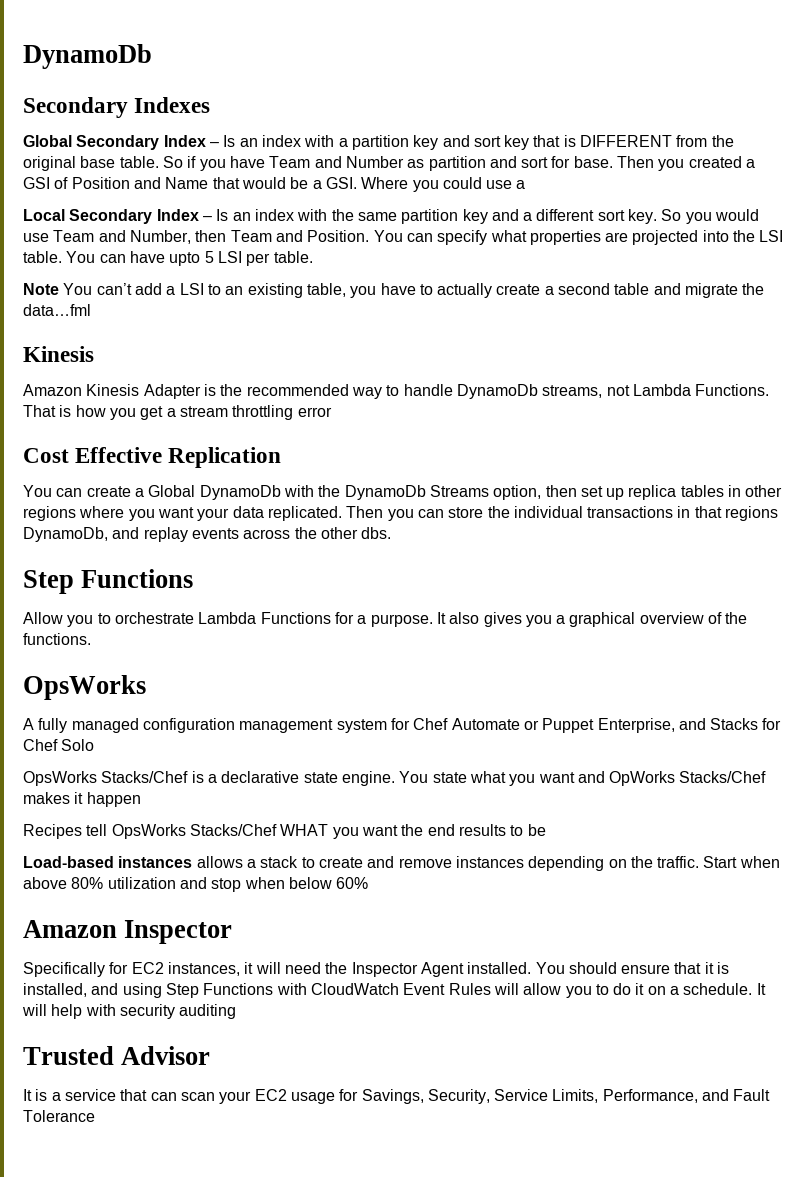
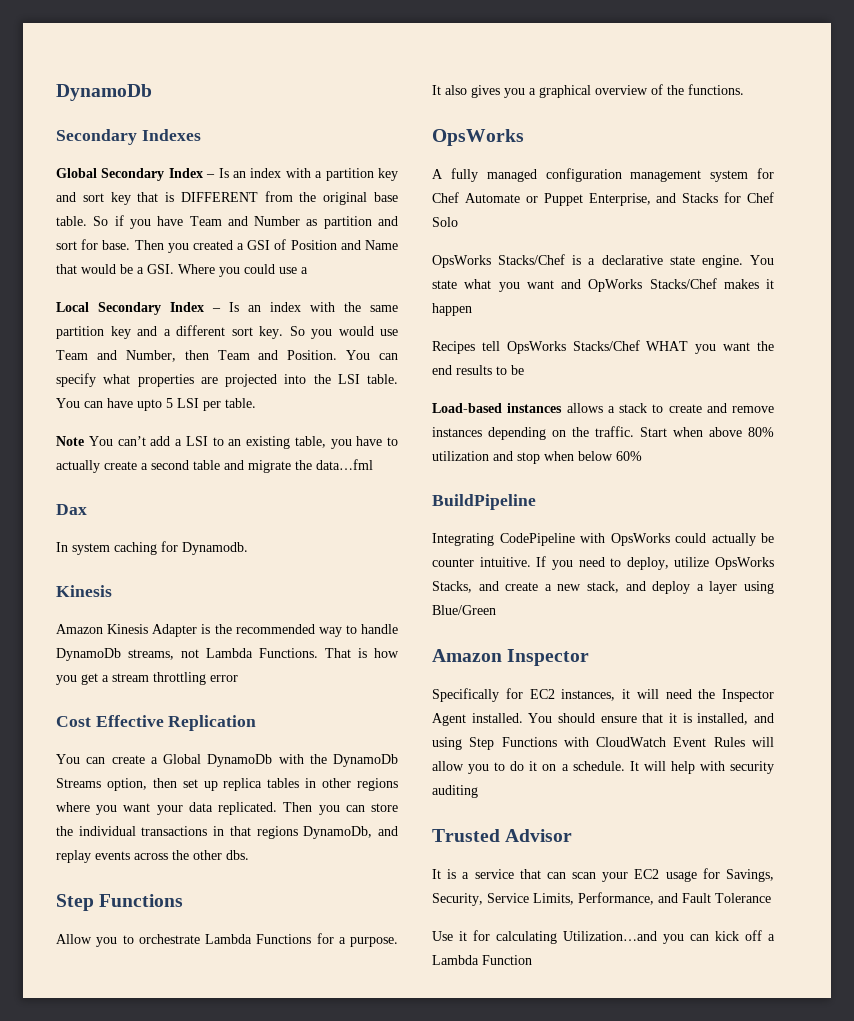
+ Dax
+ In system caching for Dynamodb.
+ BuildPipeline
+ Integrating CodePipeline with OpsWorks could actually be counter intuitive. If you need to deploy, utilize OpsWorks Stacks, and create a new stack, and deploy a layer using Blue/Green
+ Use it for calculating Utilization…and you can kick off a Lambda Function

